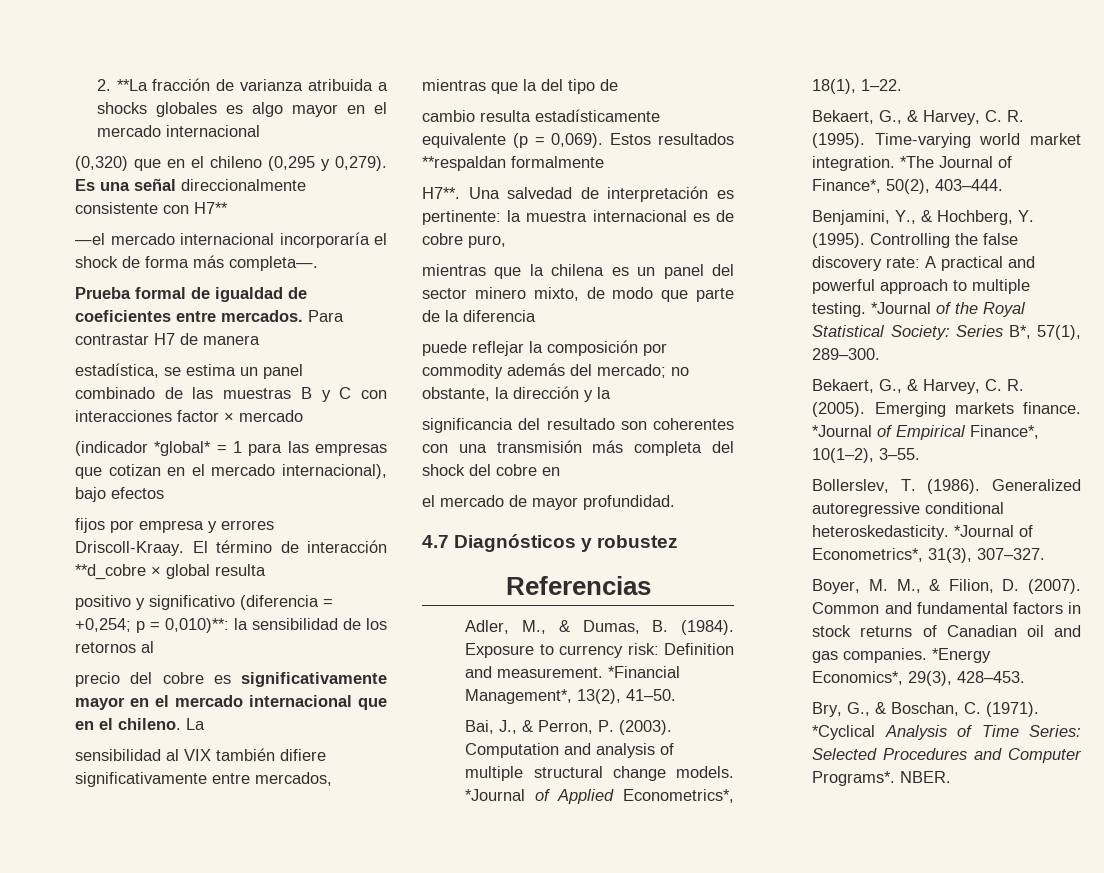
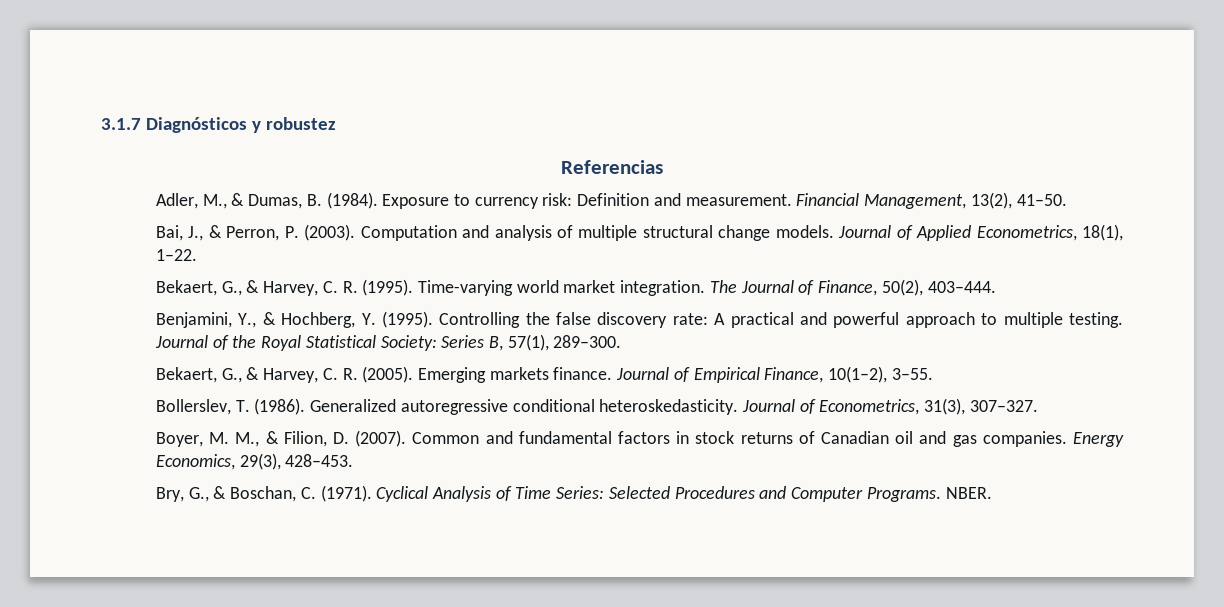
- 2. **La fracción de varianza atribuida a shocks globales es algo mayor en el mercado internacional
- (0,320) que en el chileno (0,295 y 0,279). Es una señal direccionalmente consistente con H7**
- —el mercado internacional incorporaría el shock de forma más completa—.
- Prueba formal de igualdad de coeficientes entre mercados. Para contrastar H7 de manera
- estadística, se estima un panel combinado de las muestras B y C con interacciones factor × mercado
- (indicador *global* = 1 para las empresas que cotizan en el mercado internacional), bajo efectos
- fijos por empresa y errores Driscoll-Kraay. El término de interacción **d_cobre × global resulta
- positivo y significativo (diferencia = +0,254; p = 0,010)**: la sensibilidad de los retornos al
- precio del cobre es significativamente mayor en el mercado internacional que en el chileno. La
- sensibilidad al VIX también difiere significativamente entre mercados, mientras que la del tipo de
- cambio resulta estadísticamente equivalente (p = 0,069). Estos resultados **respaldan formalmente
- H7**. Una salvedad de interpretación es pertinente: la muestra internacional es de cobre puro,
- mientras que la chilena es un panel del sector minero mixto, de modo que parte de la diferencia
- puede reflejar la composición por commodity además del mercado; no obstante, la dirección y la
- significancia del resultado son coherentes con una transmisión más completa del shock del cobre en
- el mercado de mayor profundidad.
- 4.7 Diagnósticos y robustez
+ 3.1.7 Diagnósticos y robustez
- *Financial Management*, 13(2), 41–50.
+ Financial Management, 13(2), 41–50.
- *Journal of Applied Econometrics*, 18(1), 1–22.
+ Journal of Applied Econometrics, 18(1), 1–22.
- *The Journal of Finance*, 50(2), 403–444.
+ The Journal of Finance, 50(2), 403–444.
- *Journal of the Royal Statistical Society: Series B*, 57(1), 289–300.
+ Journal of the Royal Statistical Society: Series B, 57(1), 289–300.
- *Journal of Empirical Finance*, 10(1–2), 3–55.
+ Journal of Empirical Finance, 10(1–2), 3–55.
- *Journal of Econometrics*, 31(3), 307–327.
+ Journal of Econometrics, 31(3), 307–327.
- *Energy Economics*, 29(3), 428–453.
+ Energy Economics, 29(3), 428–453.
- *Cyclical Analysis of Time Series: Selected Procedures and Computer Programs*.
+ Cyclical Analysis of Time Series: Selected Procedures and Computer Programs.

